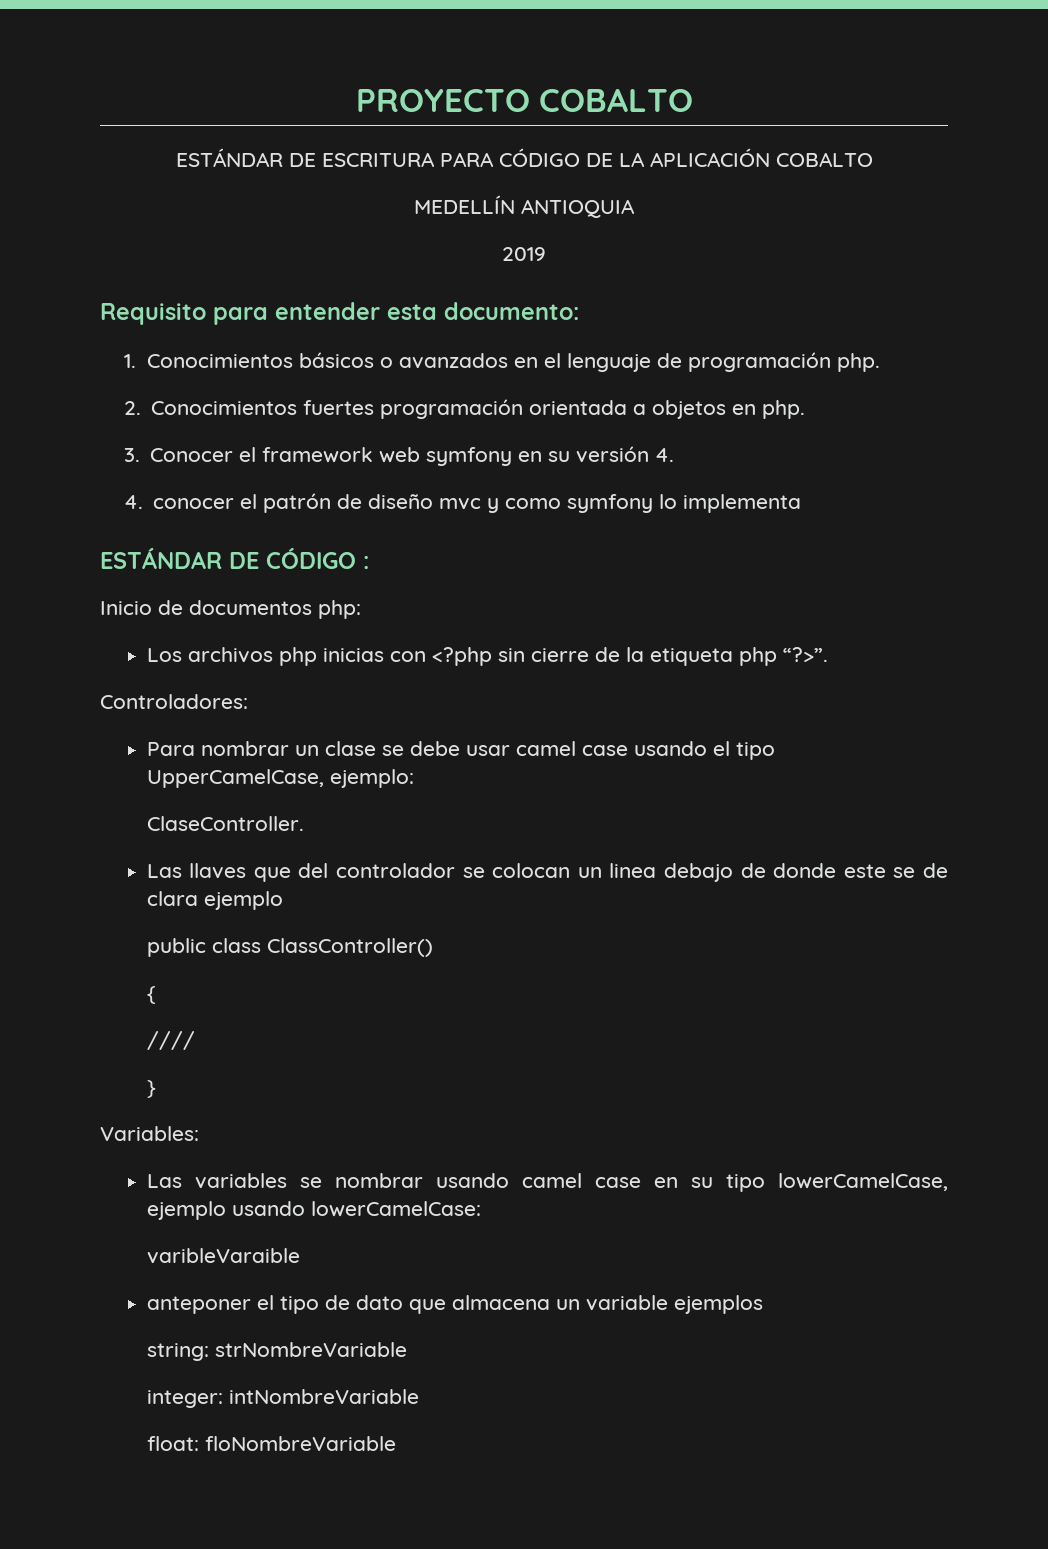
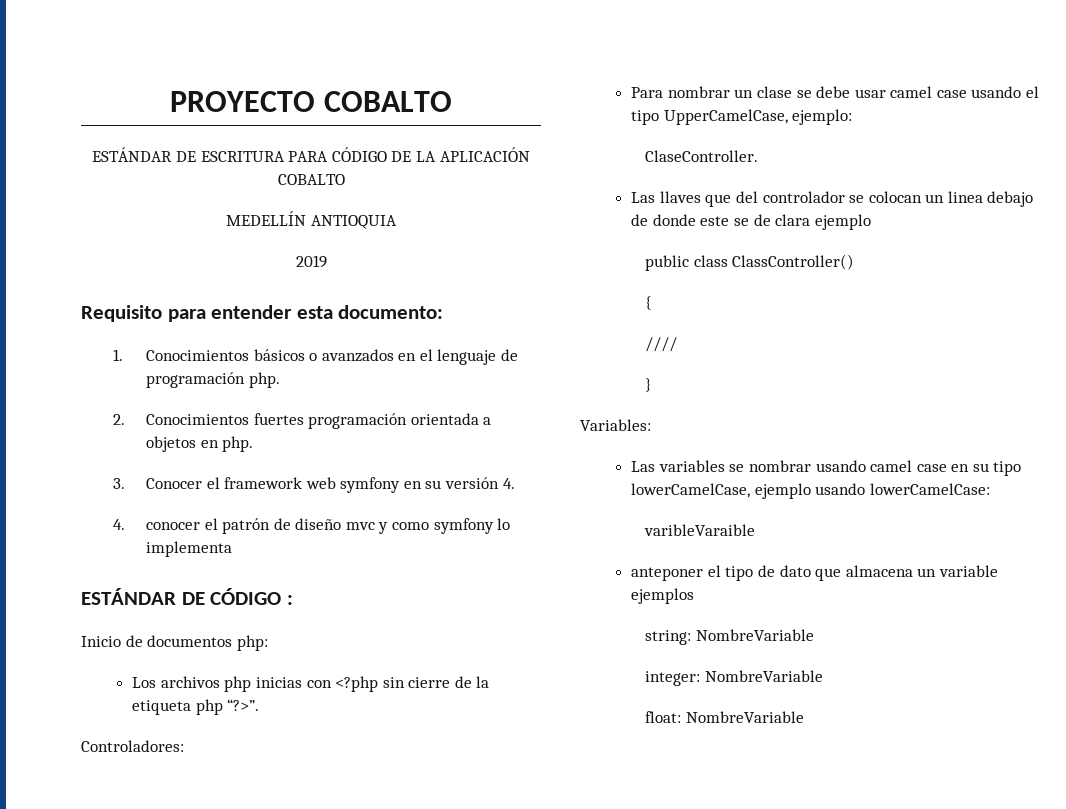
- string: strNombreVariable
+ string: NombreVariable
- integer: intNombreVariable
+ integer: NombreVariable
- float: floNombreVariable
+ float: NombreVariable

